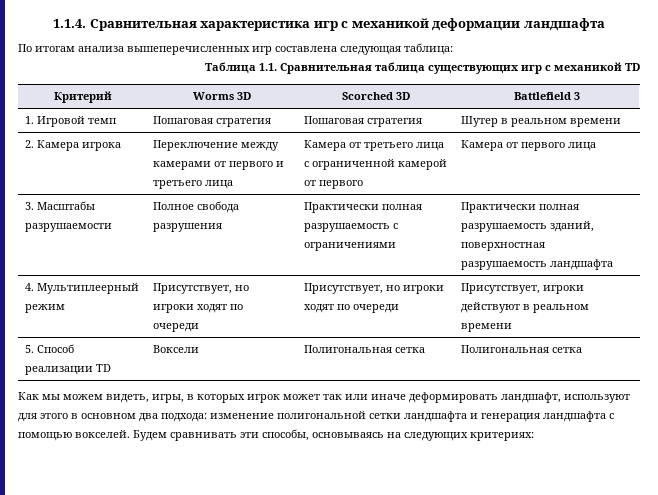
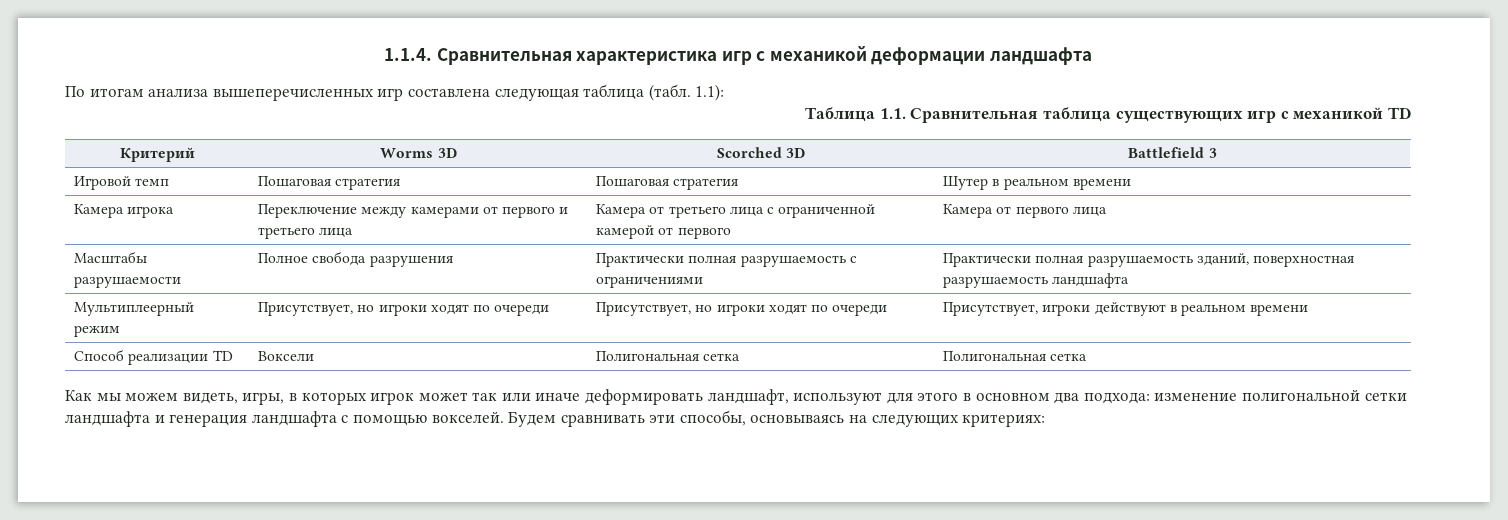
- По итогам анализа вышеперечисленных игр составлена следующая таблица:
+ По итогам анализа вышеперечисленных игр составлена следующая таблица (табл. 1.1):
- 1. Игровой темп | Пошаговая стратегия | Пошаговая стратегия | Шутер в реальном времени
+ Игровой темп | Пошаговая стратегия | Пошаговая стратегия | Шутер в реальном времени
- 2. Камера игрока | Переключение между камерами от первого и третьего лица | Камера от третьего лица с ограниченной камерой от первого | Камера от первого лица
+ Камера игрока | Переключение между камерами от первого и третьего лица | Камера от третьего лица с ограниченной камерой от первого | Камера от первого лица
- 3. Масштабы разрушаемости | Полное свобода разрушения | Практически полная разрушаемость с ограничениями | Практически полная разрушаемость зданий, поверхностная разрушаемость ландшафта
+ Масштабы разрушаемости | Полное свобода разрушения | Практически полная разрушаемость с ограничениями | Практически полная разрушаемость зданий, поверхностная разрушаемость ландшафта
- 4. Мультиплеерный режим | Присутствует, но игроки ходят по очереди | Присутствует, но игроки ходят по очереди | Присутствует, игроки действуют в реальном времени
+ Мультиплеерный режим | Присутствует, но игроки ходят по очереди | Присутствует, но игроки ходят по очереди | Присутствует, игроки действуют в реальном времени
- 5. Способ реализации TD | Воксели | Полигональная сетка | Полигональная сетка
+ Способ реализации TD | Воксели | Полигональная сетка | Полигональная сетка

